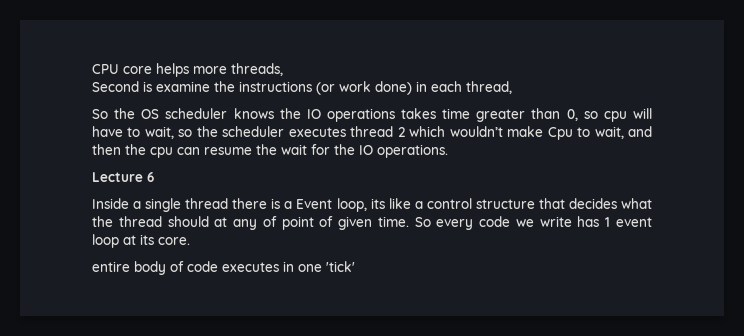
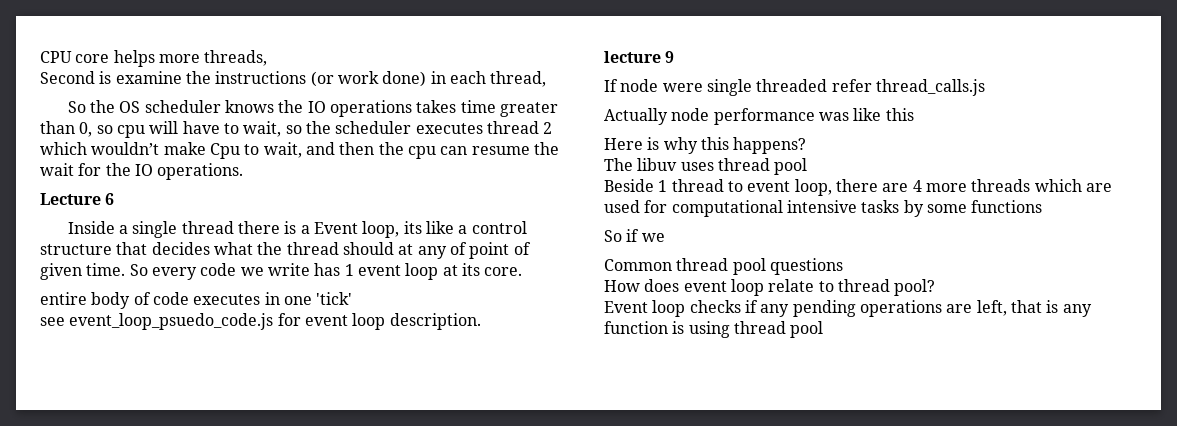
+ see event_loop_psuedo_code.js for event loop description.
+ lecture 9
+ If node were single threaded refer thread_calls.js
+ Actually node performance was like this
+ Here is why this happens?
+ The libuv uses thread pool
+ Beside 1 thread to event loop, there are 4 more threads which are used for computational intensive tasks by some functions
+ So if we
+ Common thread pool questions
+ How does event loop relate to thread pool?
+ Event loop checks if any pending operations are left, that is any function is using thread pool

